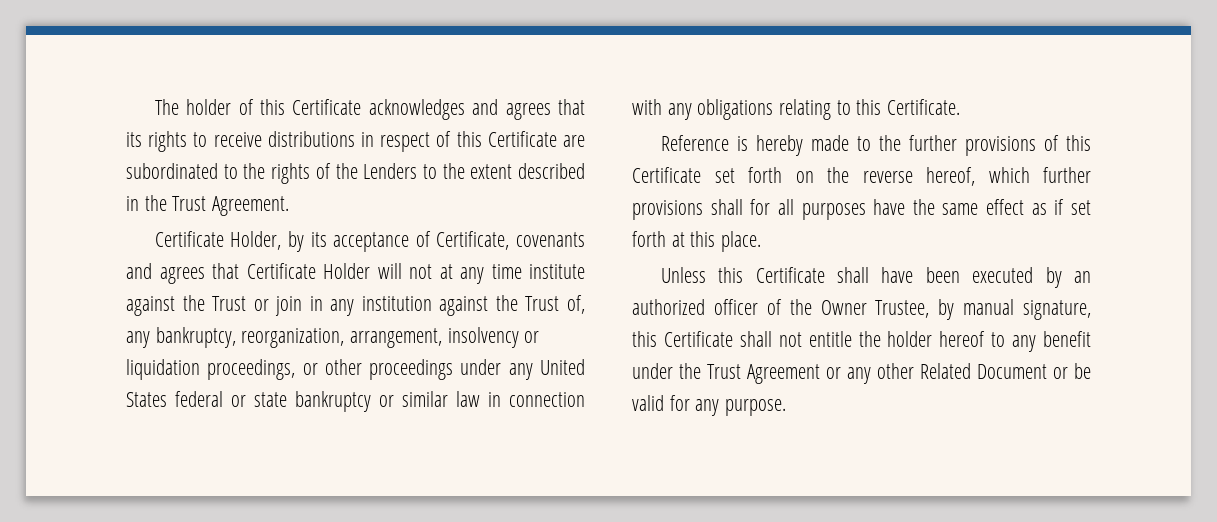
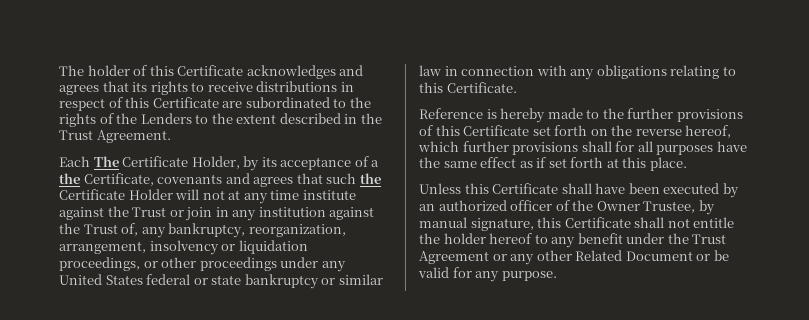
- Certificate Holder, by its acceptance of Certificate, covenants and agrees that Certificate Holder will not at any time institute against the Trust or join in any institution against the Trust of, any bankruptcy, reorganization, arrangement, insolvency or liquidation proceedings, or other proceedings under any United States federal or state bankruptcy or similar law in connection with any obligations relating to this Certificate.
+ Each The Certificate Holder, by its acceptance of a the Certificate, covenants and agrees that such the Certificate Holder will not at any time institute against the Trust or join in any institution against the Trust of, any bankruptcy, reorganization, arrangement, insolvency or liquidation proceedings, or other proceedings under any United States federal or state bankruptcy or similar law in connection with any obligations relating to this Certificate.

